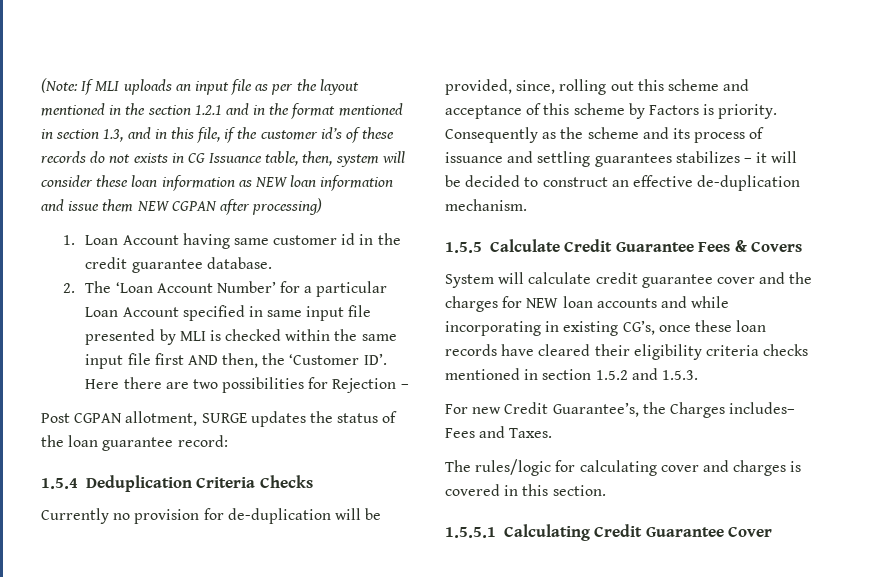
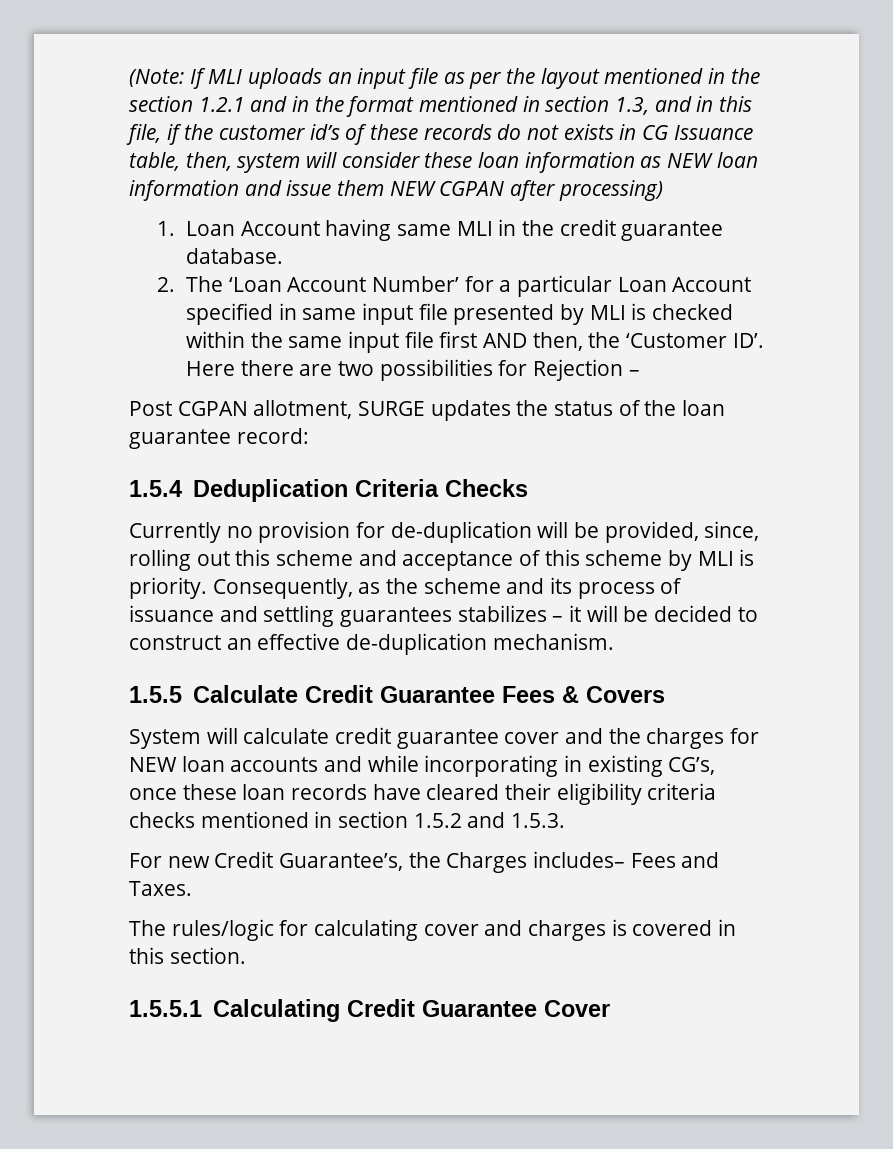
- 1. Loan Account having same customer id in the credit guarantee database.
+ 1. Loan Account having same MLI in the credit guarantee database.
- Currently no provision for de-duplication will be provided, since, rolling out this scheme and acceptance of this scheme by Factors is priority.
+ Currently no provision for de-duplication will be provided, since, rolling out this scheme and acceptance of this scheme by MLI is priority.
- Consequently as the scheme and its process of issuance and settling guarantees stabilizes – it will be decided to construct an effective de-duplication mechanism.
+ Consequently, as the scheme and its process of issuance and settling guarantees stabilizes – it will be decided to construct an effective de-duplication mechanism.

